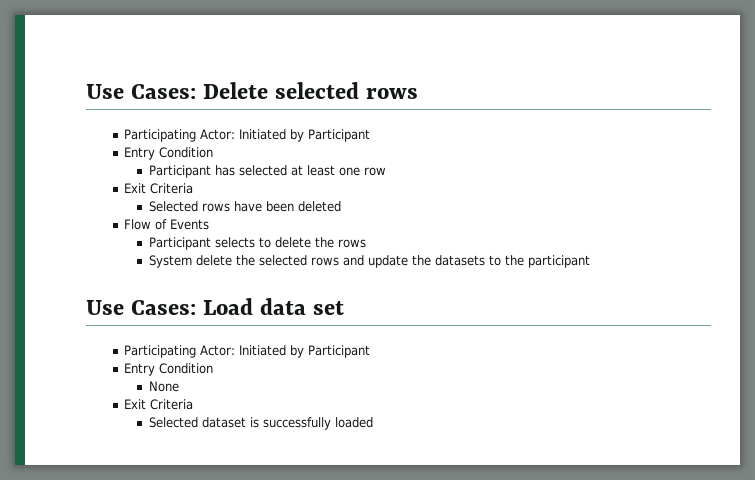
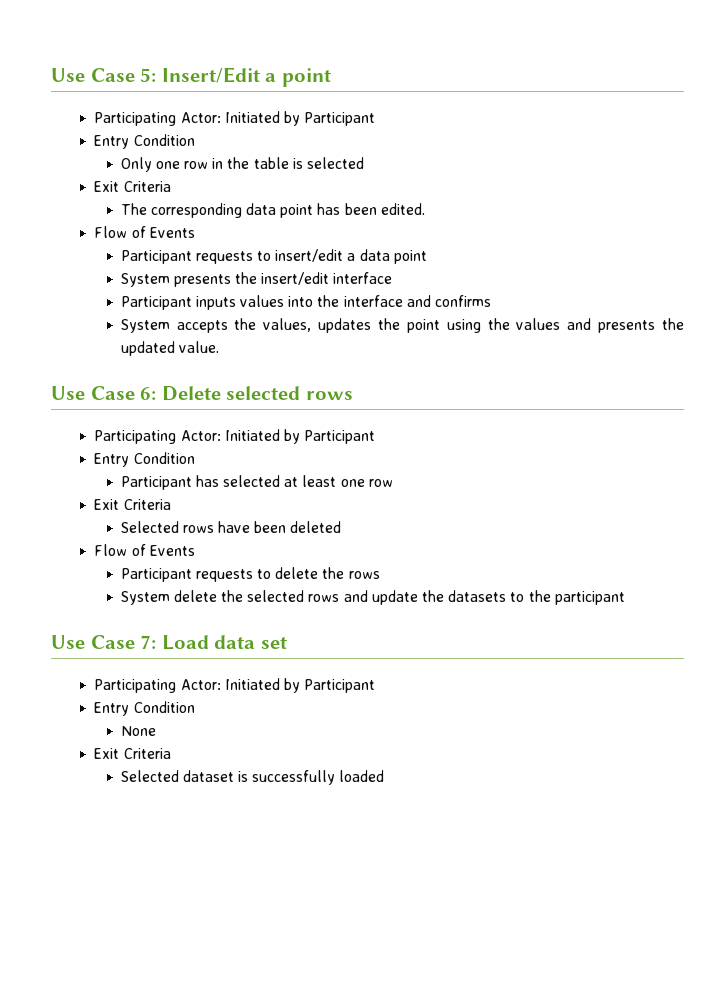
- Use Cases: Delete selected rows
+ Use Case 5: Insert/Edit a point
+ Participating Actor: Initiated by Participant
+ Entry Condition
+ Only one row in the table is selected
+ Exit Criteria
+ The corresponding data point has been edited.
+ Flow of Events
+ Participant requests to insert/edit a data point
+ System presents the insert/edit interface
+ Participant inputs values into the interface and confirms
+ System accepts the values, updates the point using the values and presents the updated value.
+ Use Case 6: Delete selected rows
- Participant selects to delete the rows
+ Participant requests to delete the rows
- Use Cases: Load data set
+ Use Case 7: Load data set

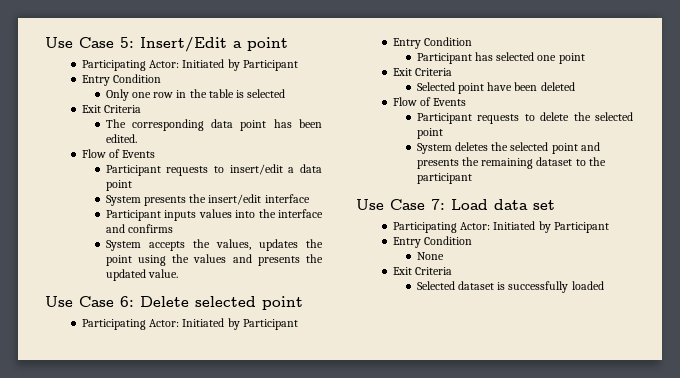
- Use Case 6: Delete selected rows
+ Use Case 6: Delete selected point
- Participant has selected at least one row
+ Participant has selected one point
  Exit Criteria
- Selected rows have been deleted
+ Selected point have been deleted
- Participant requests to delete the rows
- System delete the selected rows and update the datasets to the participant
+ Participant requests to delete the selected point
+ System deletes the selected point and presents the remaining dataset to the participant

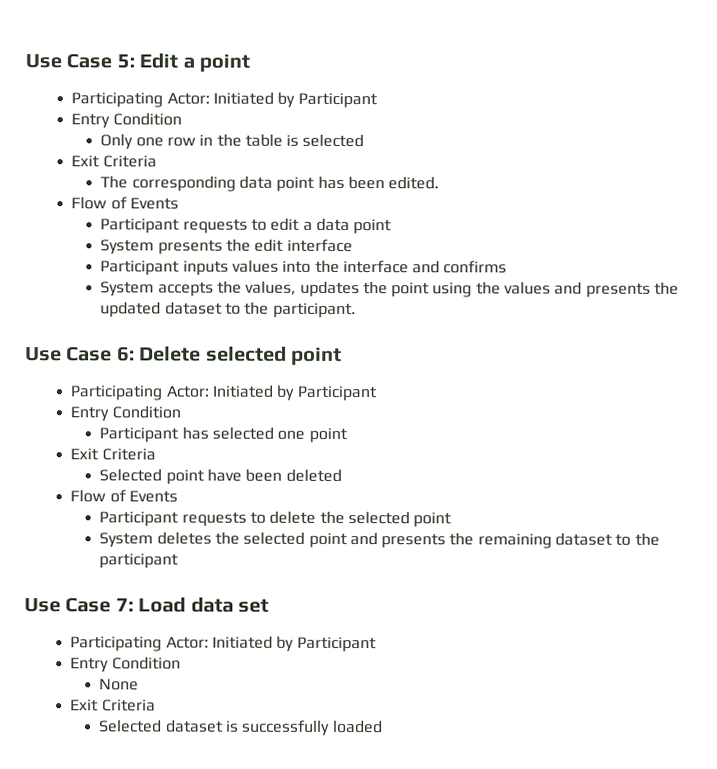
- Use Case 5: Insert/Edit a point
+ Use Case 5: Edit a point
- Participant requests to insert/edit a data point
+ Participant requests to edit a data point
- System presents the insert/edit interface
+ System presents the edit interface
- System accepts the values, updates the point using the values and presents the updated value.
+ System accepts the values, updates the point using the values and presents the updated dataset to the participant.

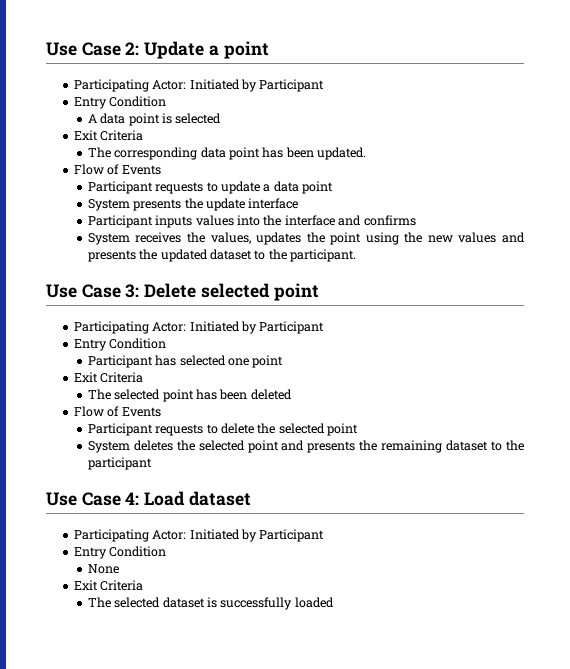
- Use Case 5: Edit a point
+ Use Case 2: Update a point
- Only one row in the table is selected
+ A data point is selected
- The corresponding data point has been edited.
+ The corresponding data point has been updated.
  Flow of Events
- Participant requests to edit a data point
+ Participant requests to update a data point
- System presents the edit interface
+ System presents the update interface
- System accepts the values, updates the point using the values and presents the updated dataset to the participant.
+ System receives the values, updates the point using the new values and presents the updated dataset to the participant.
- Use Case 6: Delete selected point
+ Use Case 3: Delete selected point
- Selected point have been deleted
+ The selected point has been deleted
- Use Case 7: Load data set
+ Use Case 4: Load dataset
- Selected dataset is successfully loaded
+ The selected dataset is successfully loaded

